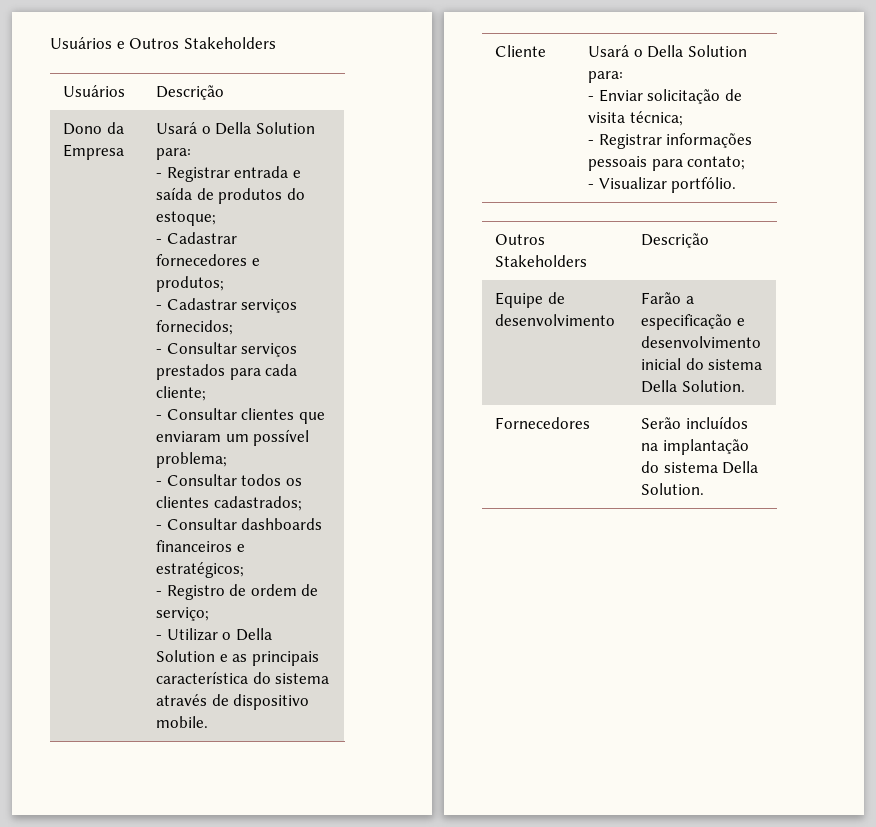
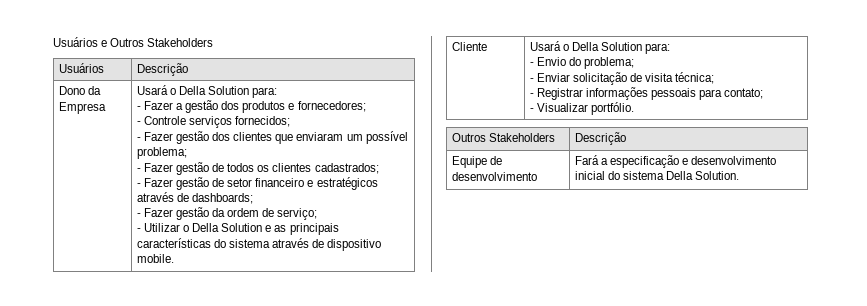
- - Registrar entrada e saída de produtos do estoque;
- - Cadastrar fornecedores e produtos;
- - Cadastrar serviços fornecidos;
- - Consultar serviços prestados para cada cliente;
- - Consultar clientes que enviaram um possível problema;
+ - Fazer a gestão dos produtos e fornecedores;
+ - Controle serviços fornecidos;
+ - Fazer gestão dos clientes que enviaram um possível problema;
- - Consultar todos os clientes cadastrados;
+ - Fazer gestão de todos os clientes cadastrados;
- - Consultar dashboards financeiros e estratégicos;
- - Registro de ordem de serviço;
+ - Fazer gestão de setor financeiro e estratégicos através de dashboards;
+ - Fazer gestão da ordem de serviço;
- - Utilizar o Della Solution e as principais característica do sistema através de dispositivo mobile.
+ - Utilizar o Della Solution e as principais características do sistema através de dispositivo mobile.
  Cliente | Usará o Della Solution para:
+ - Envio do problema;
- Equipe de desenvolvimento | Farão a especificação e desenvolvimento inicial do sistema Della Solution.
+ Equipe de desenvolvimento | Fará a especificação e desenvolvimento inicial do sistema Della Solution.
- Fornecedores | Serão incluídos na implantação do sistema Della Solution.

